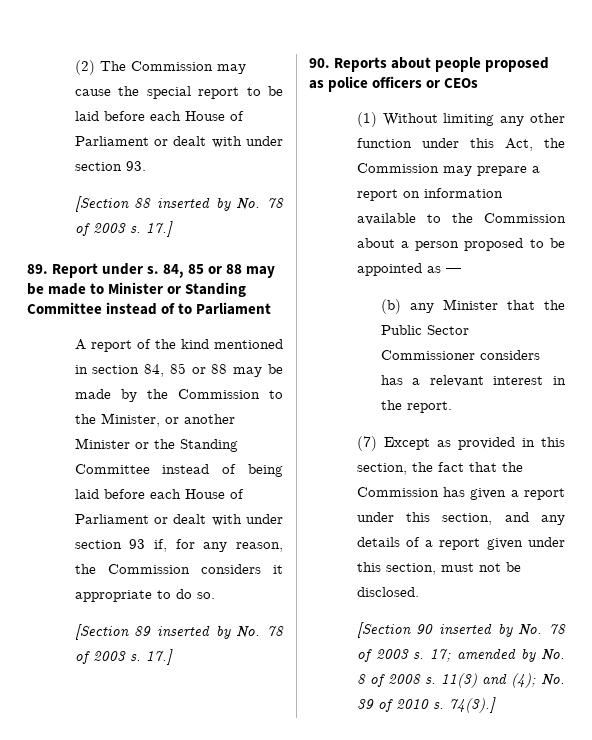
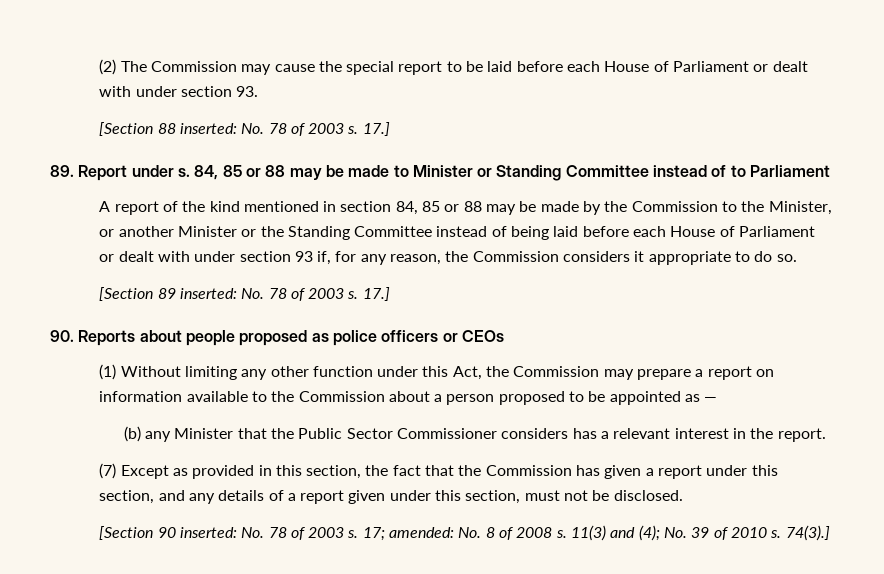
- [Section 88 inserted by No. 78 of 2003 s.
+ [Section 88 inserted: No. 78 of 2003 s.
- [Section 89 inserted by No. 78 of 2003 s.
+ [Section 89 inserted: No. 78 of 2003 s.
- [Section 90 inserted by No. 78 of 2003 s.
+ [Section 90 inserted: No. 78 of 2003 s.
- 17; amended by No. 8 of 2008 s.
+ 17; amended: No. 8 of 2008 s.

